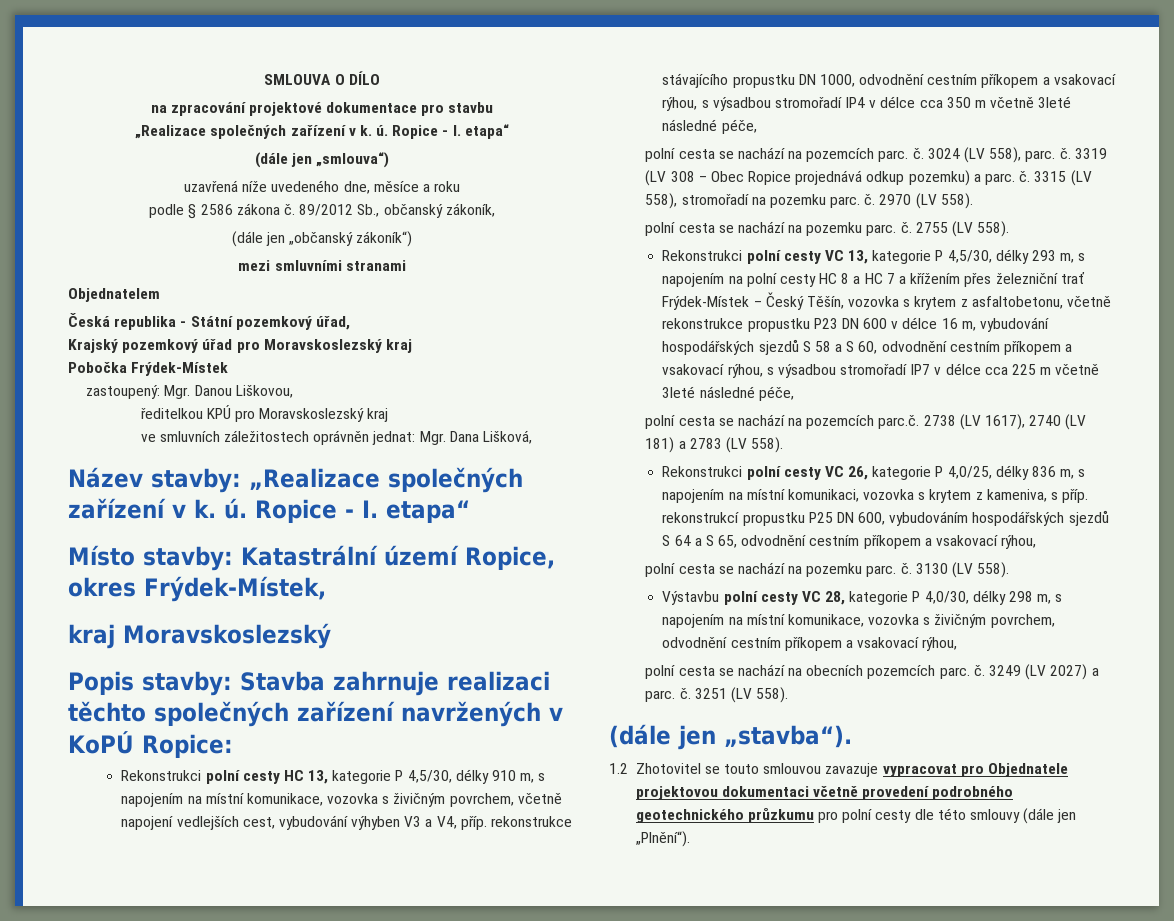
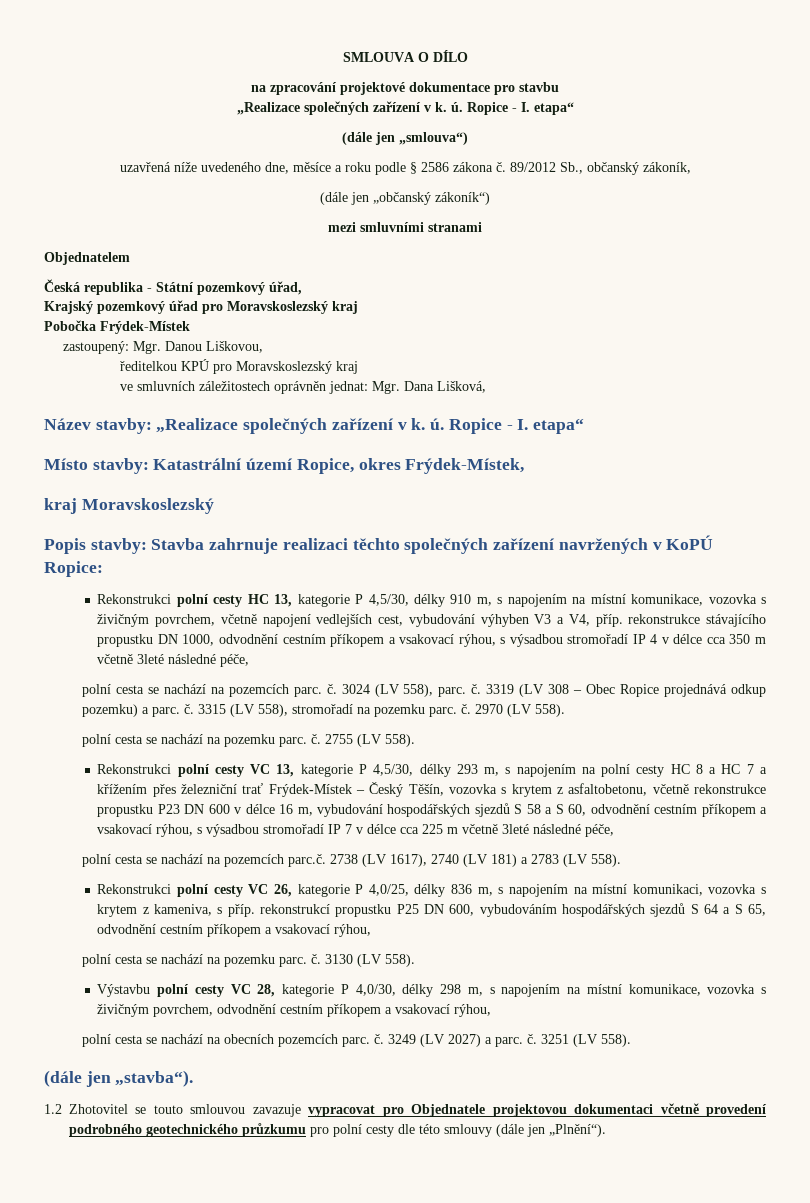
- uzavřená níže uvedeného dne, měsíce a roku
- podle § 2586 zákona č.
+ uzavřená níže uvedeného dne, měsíce a roku podle § 2586 zákona č.
- Rekonstrukci polní cesty HC 13, kategorie P 4,5/30, délky 910 m, s napojením na místní komunikace, vozovka s živičným povrchem, včetně napojení vedlejších cest, vybudování výhyben V3 a V4, příp. rekonstrukce stávajícího propustku DN 1000, odvodnění cestním příkopem a vsakovací rýhou, s výsadbou stromořadí IP4 v délce cca 350 m včetně 3leté následné péče,
+ Rekonstrukci polní cesty HC 13, kategorie P 4,5/30, délky 910 m, s napojením na místní komunikace, vozovka s živičným povrchem, včetně napojení vedlejších cest, vybudování výhyben V3 a V4, příp. rekonstrukce stávajícího propustku DN 1000, odvodnění cestním příkopem a vsakovací rýhou, s výsadbou stromořadí IP 4 v délce cca 350 m včetně 3leté následné péče,
- Rekonstrukci polní cesty VC 13, kategorie P 4,5/30, délky 293 m, s napojením na polní cesty HC 8 a HC 7 a křížením přes železniční trať Frýdek-Místek – Český Těšín, vozovka s krytem z asfaltobetonu, včetně rekonstrukce propustku P23 DN 600 v délce 16 m, vybudování hospodářských sjezdů S 58 a S 60, odvodnění cestním příkopem a vsakovací rýhou, s výsadbou stromořadí IP7 v délce cca 225 m včetně 3leté následné péče,
+ Rekonstrukci polní cesty VC 13, kategorie P 4,5/30, délky 293 m, s napojením na polní cesty HC 8 a HC 7 a křížením přes železniční trať Frýdek-Místek – Český Těšín, vozovka s krytem z asfaltobetonu, včetně rekonstrukce propustku P23 DN 600 v délce 16 m, vybudování hospodářských sjezdů S 58 a S 60, odvodnění cestním příkopem a vsakovací rýhou, s výsadbou stromořadí IP 7 v délce cca 225 m včetně 3leté následné péče,

